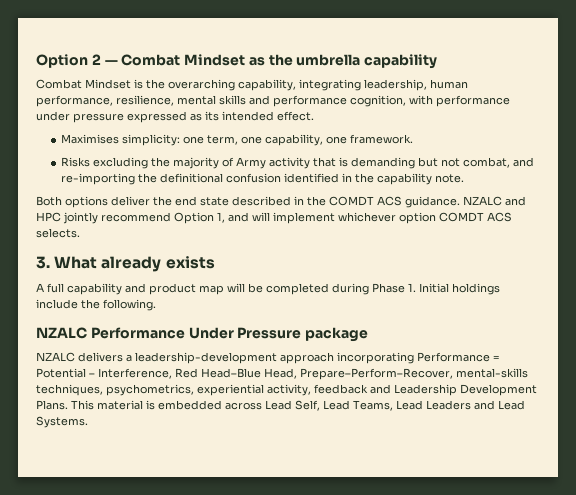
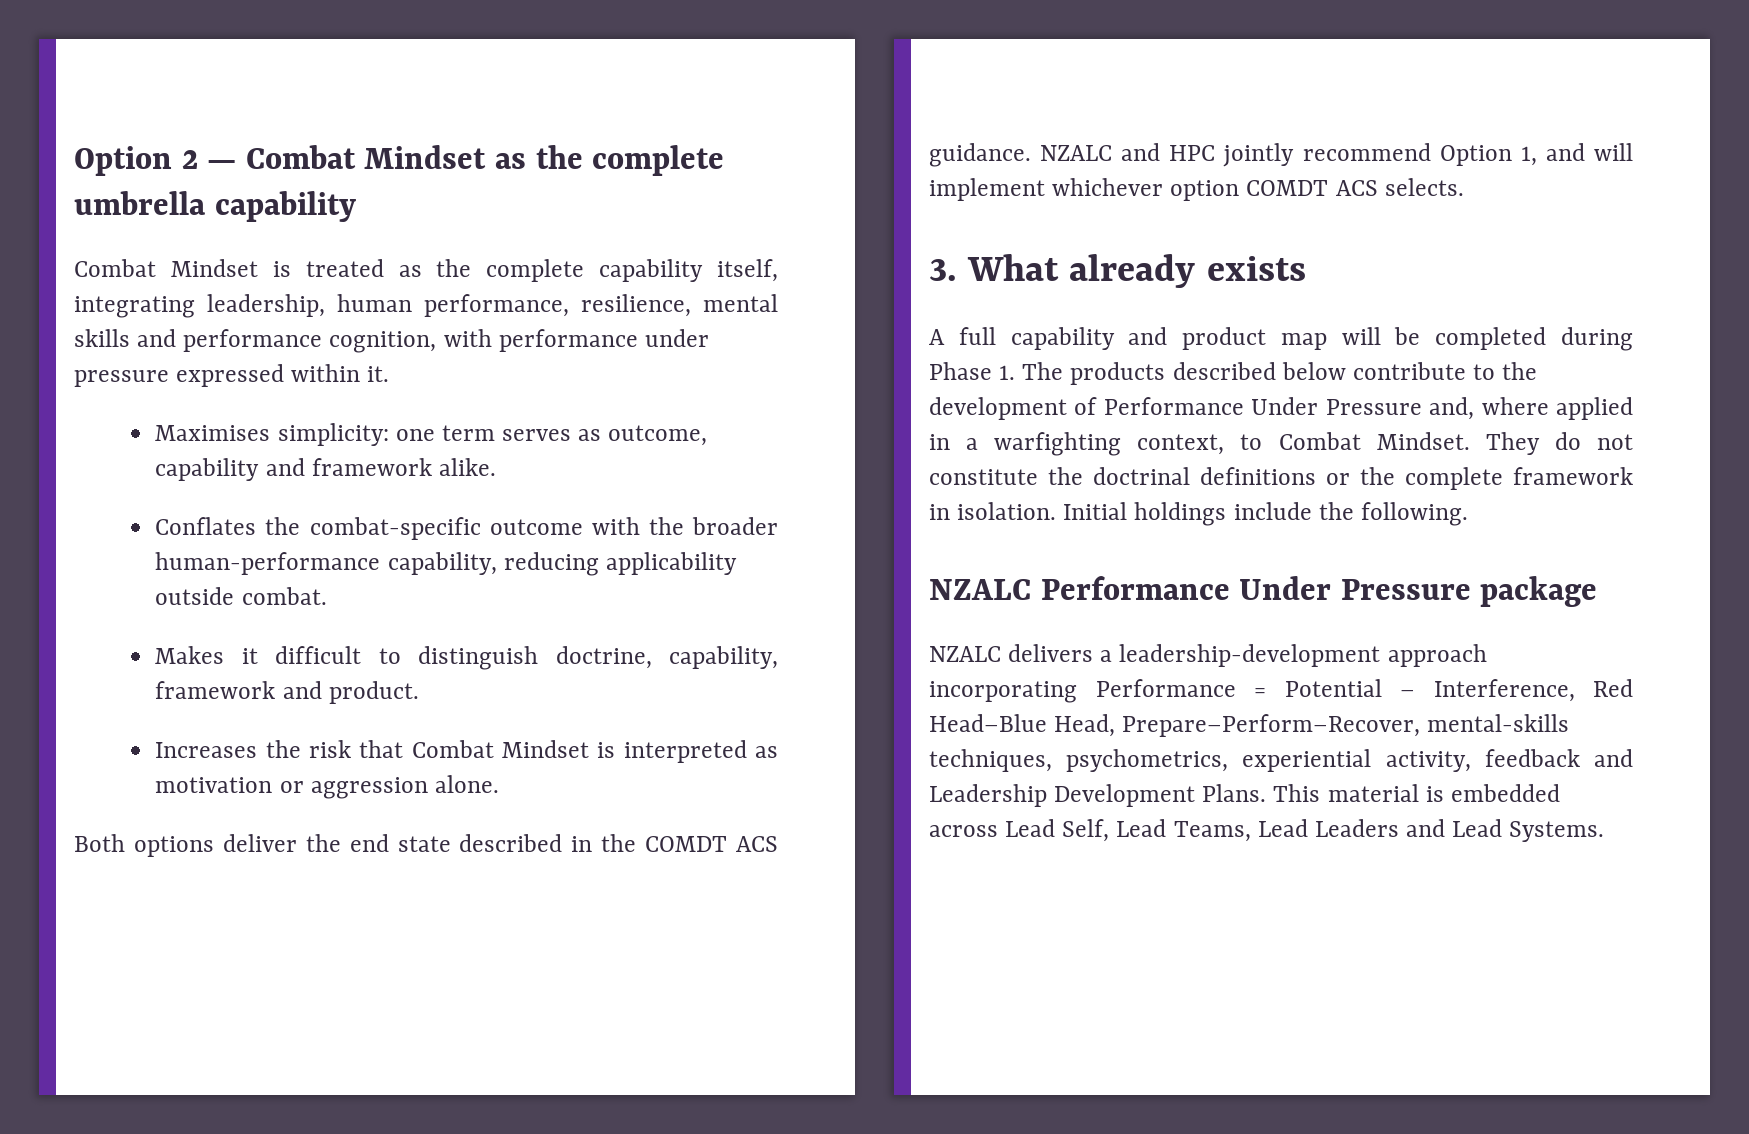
- Option 2 — Combat Mindset as the umbrella capability
+ Option 2 — Combat Mindset as the complete umbrella capability
- Combat Mindset is the overarching capability, integrating leadership, human performance, resilience, mental skills and performance cognition, with performance under pressure expressed as its intended effect.
+ Combat Mindset is treated as the complete capability itself, integrating leadership, human performance, resilience, mental skills and performance cognition, with performance under pressure expressed within it.
- Maximises simplicity: one term, one capability, one framework.
- Risks excluding the majority of Army activity that is demanding but not combat, and re-importing the definitional confusion identified in the capability note.
+ Maximises simplicity: one term serves as outcome, capability and framework alike.
+ Conflates the combat-specific outcome with the broader human-performance capability, reducing applicability outside combat.
+ Makes it difficult to distinguish doctrine, capability, framework and product.
+ Increases the risk that Combat Mindset is interpreted as motivation or aggression alone.
- A full capability and product map will be completed during Phase 1. Initial holdings include the following.
+ A full capability and product map will be completed during Phase 1. The products described below contribute to the development of Performance Under Pressure and, where applied in a warfighting context, to Combat Mindset. They do not constitute the doctrinal definitions or the complete framework in isolation. Initial holdings include the following.

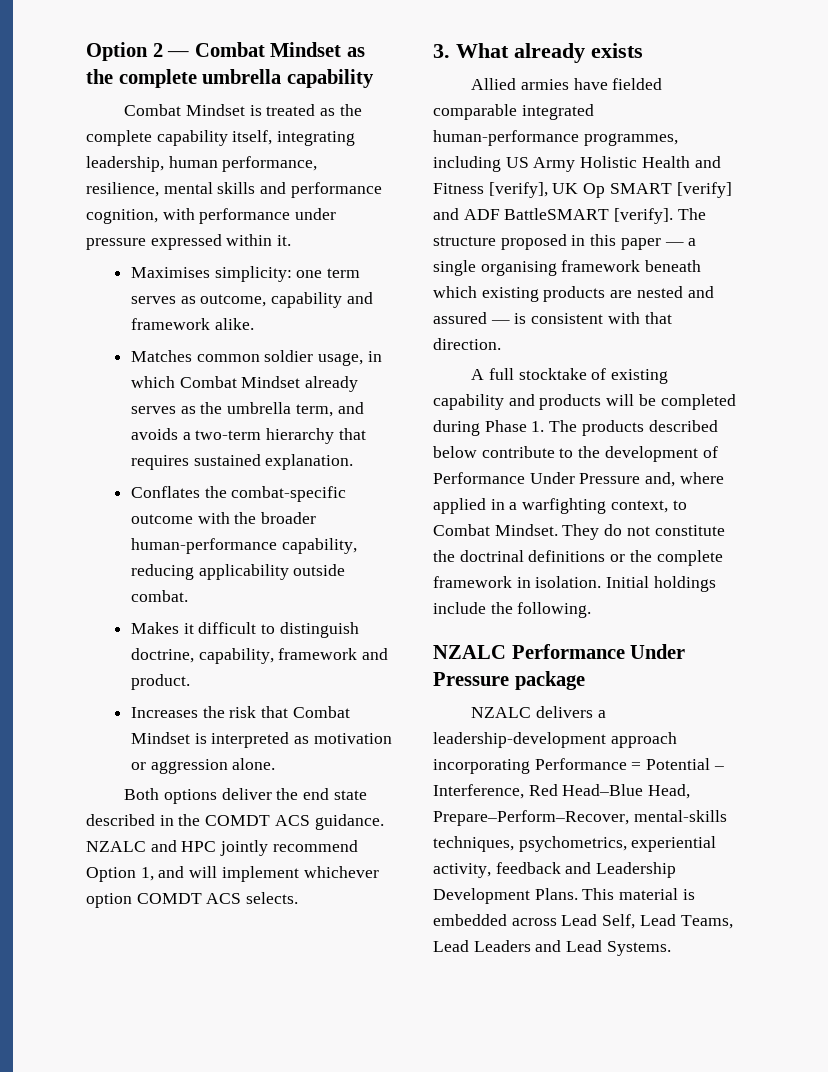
+ Matches common soldier usage, in which Combat Mindset already serves as the umbrella term, and avoids a two-term hierarchy that requires sustained explanation.
- A full capability and product map will be completed during Phase 1. The products described below contribute to the development of Performance Under Pressure and, where applied in a warfighting context, to Combat Mindset.
+ Allied armies have fielded comparable integrated human-performance programmes, including US Army Holistic Health and Fitness [verify], UK Op SMART [verify] and ADF BattleSMART [verify]. The structure proposed in this paper — a single organising framework beneath which existing products are nested and assured — is consistent with that direction.
+ A full stocktake of existing capability and products will be completed during Phase 1. The products described below contribute to the development of Performance Under Pressure and, where applied in a warfighting context, to Combat Mindset.

